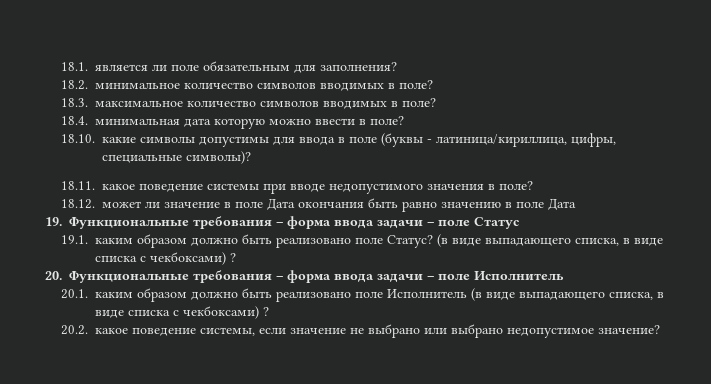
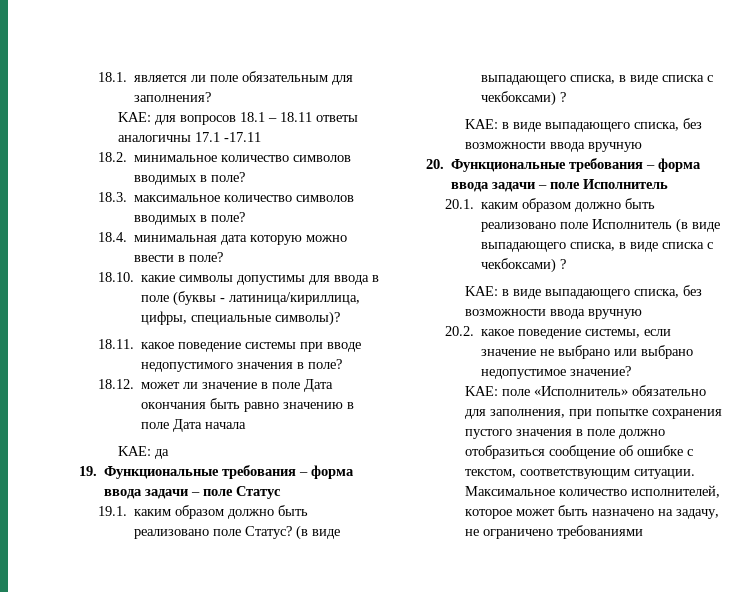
+ KAE: для вопросов 18.1 – 18.11 ответы аналогичны 17.1 -17.11
- 18.12. может ли значение в поле Дата окончания быть равно значению в поле Дата
+ 18.12. может ли значение в поле Дата окончания быть равно значению в поле Дата начала
+ KAE: да
  19.1. каким образом должно быть реализовано поле Статус? (в виде выпадающего списка, в виде списка с чекбоксами) ?
+ KAE: в виде выпадающего списка, без возможности ввода вручную
  20.1. каким образом должно быть реализовано поле Исполнитель (в виде выпадающего списка, в виде списка с чекбоксами) ?
+ KAE: в виде выпадающего списка, без возможности ввода вручную
+ KAE: поле «Исполнитель» обязательно для заполнения, при попытке сохранения пустого значения в поле должно отобразиться сообщение об ошибке с текстом, соответствующим ситуации. Максимальное количество исполнителей, которое может быть назначено на задачу, не ограничено требованиями

